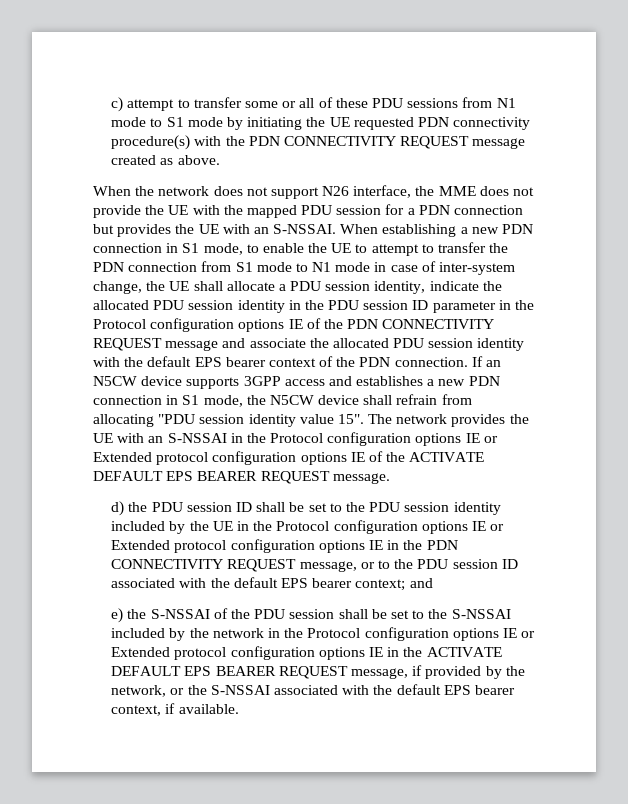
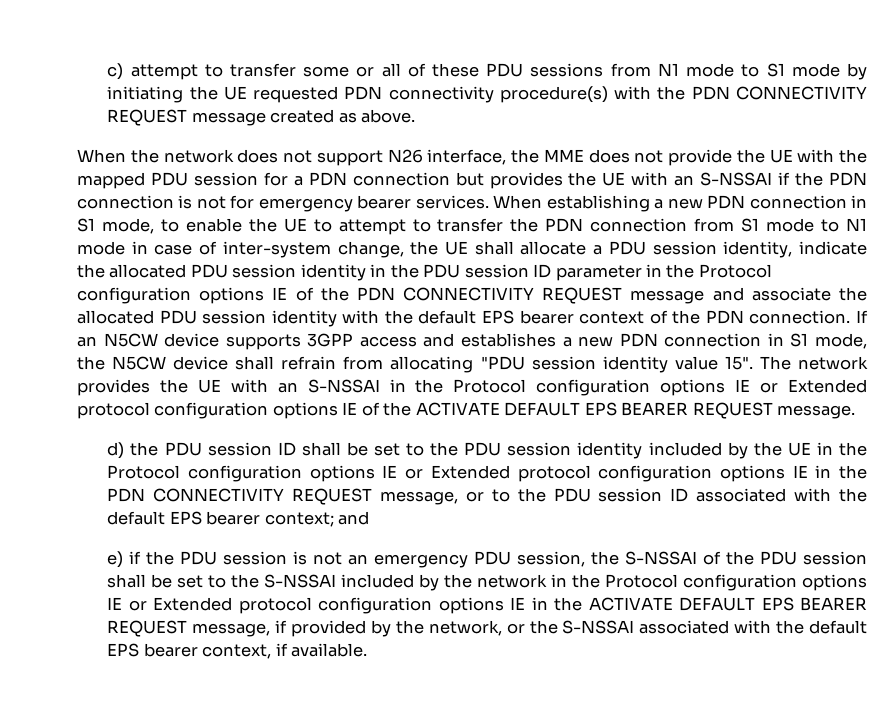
- When the network does not support N26 interface, the MME does not provide the UE with the mapped PDU session for a PDN connection but provides the UE with an S-NSSAI.
+ When the network does not support N26 interface, the MME does not provide the UE with the mapped PDU session for a PDN connection but provides the UE with an S-NSSAI if the PDN connection is not for emergency bearer services.
- e) the S-NSSAI of the PDU session shall be set to the S-NSSAI included by the network in the Protocol configuration options IE or Extended protocol configuration options IE in the ACTIVATE DEFAULT EPS BEARER REQUEST message, if provided by the network, or the S-NSSAI associated with the default EPS bearer context, if available.
+ e) if the PDU session is not an emergency PDU session, the S-NSSAI of the PDU session shall be set to the S-NSSAI included by the network in the Protocol configuration options IE or Extended protocol configuration options IE in the ACTIVATE DEFAULT EPS BEARER REQUEST message, if provided by the network, or the S-NSSAI associated with the default EPS bearer context, if available.

